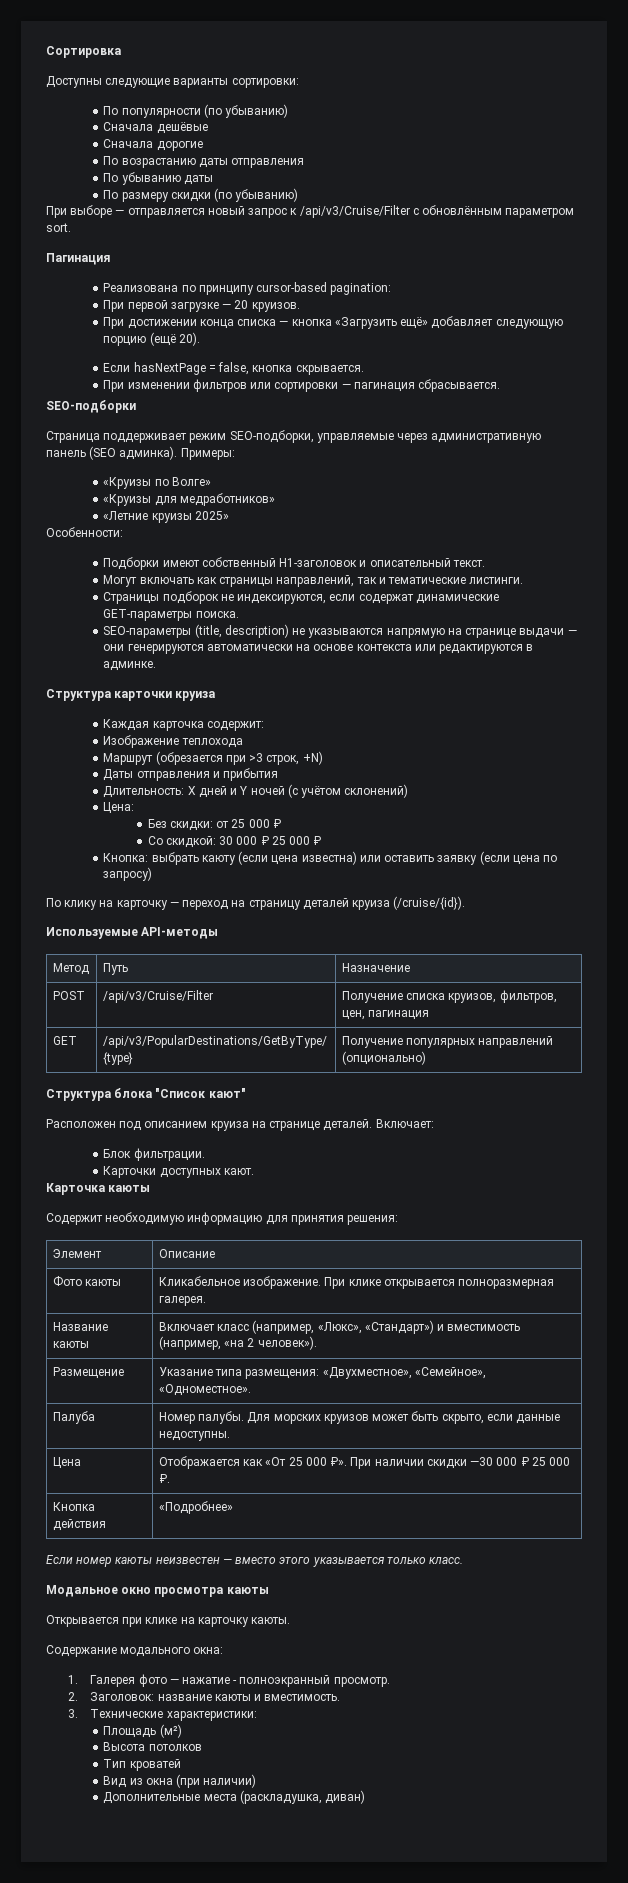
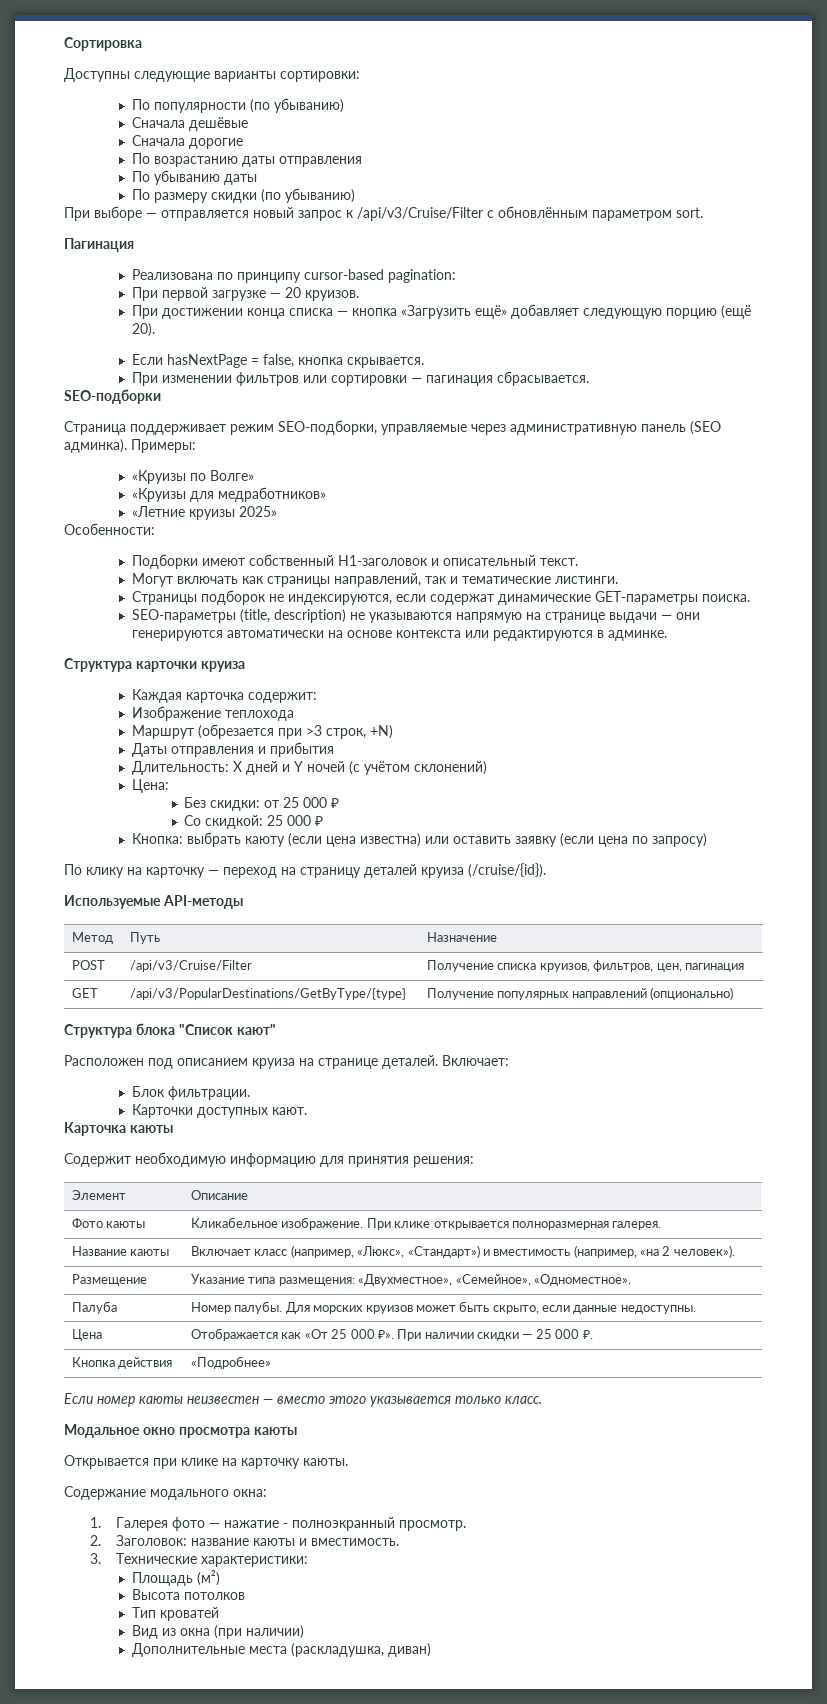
- Со скидкой: 30 000 ₽ 25 000 ₽
+ Со скидкой: 25 000 ₽
- Цена | Отображается как «От 25 000 ₽». При наличии скидки —30 000 ₽ 25 000 ₽.
+ Цена | Отображается как «От 25 000 ₽». При наличии скидки — 25 000 ₽.

